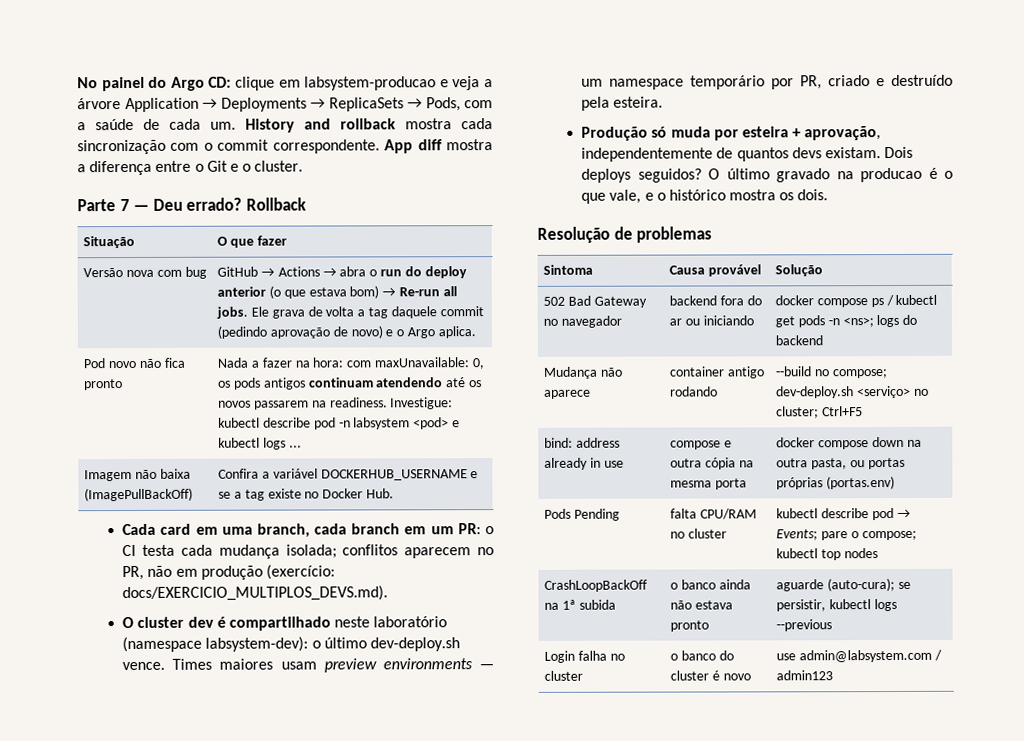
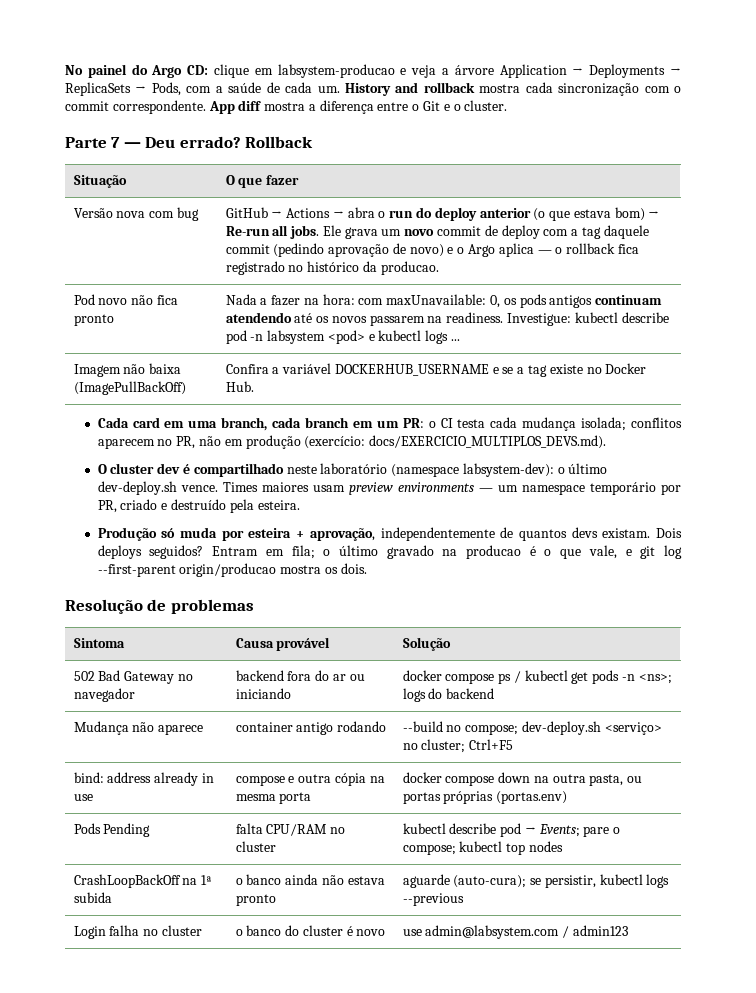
- Ele grava de volta a tag daquele commit (pedindo aprovação de novo) e o Argo aplica.
+ Ele grava um novo commit de deploy com a tag daquele commit (pedindo aprovação de novo) e o Argo aplica — o rollback fica registrado no histórico da producao.
- O último gravado na producao é o que vale, e o histórico mostra os dois.
+ Entram em fila; o último gravado na producao é o que vale, e git log --first-parent origin/producao mostra os dois.

